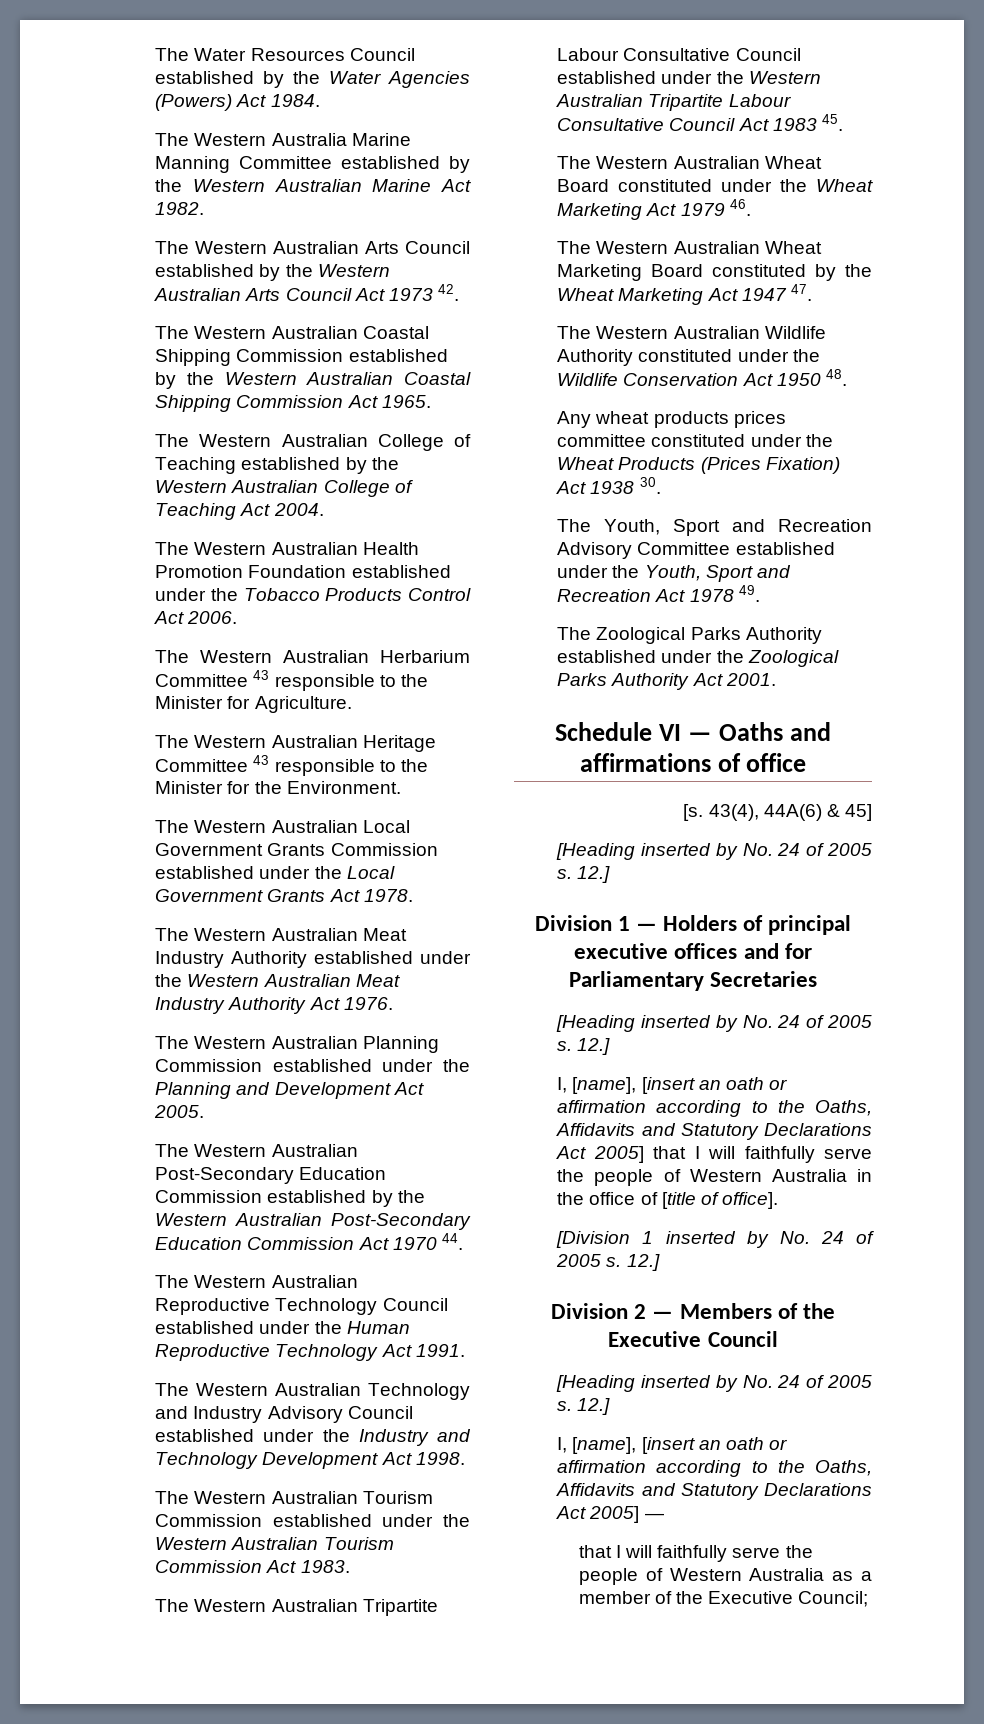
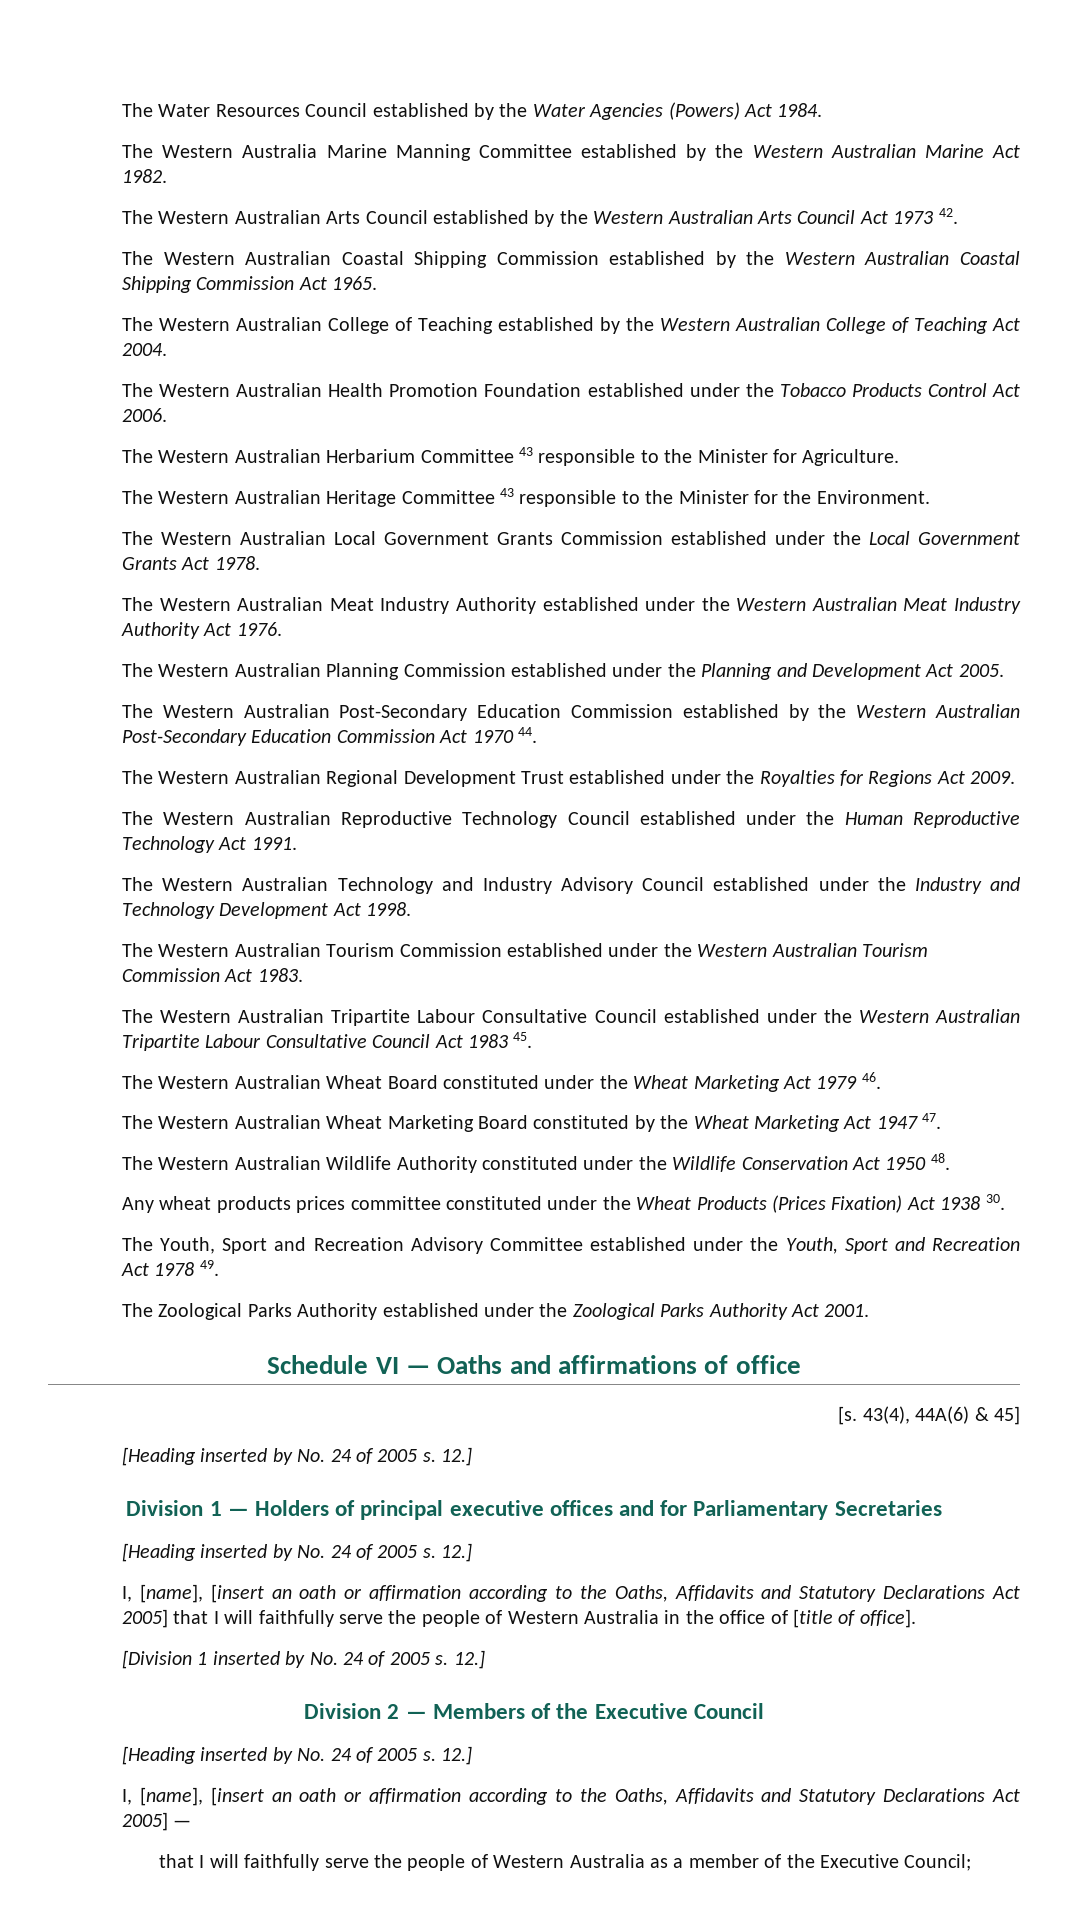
+ The Western Australian Regional Development Trust established under the Royalties for Regions Act 2009.

